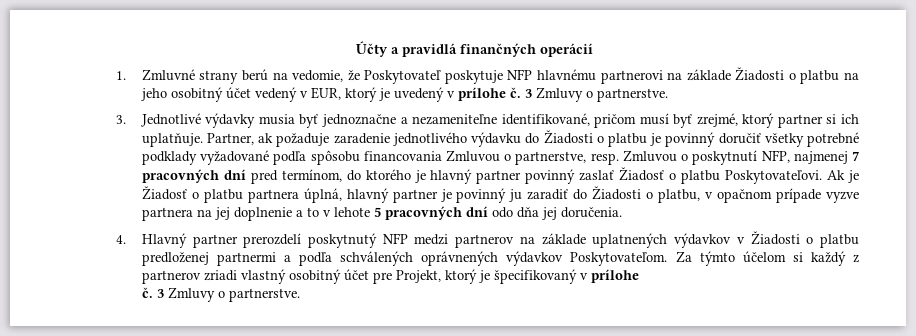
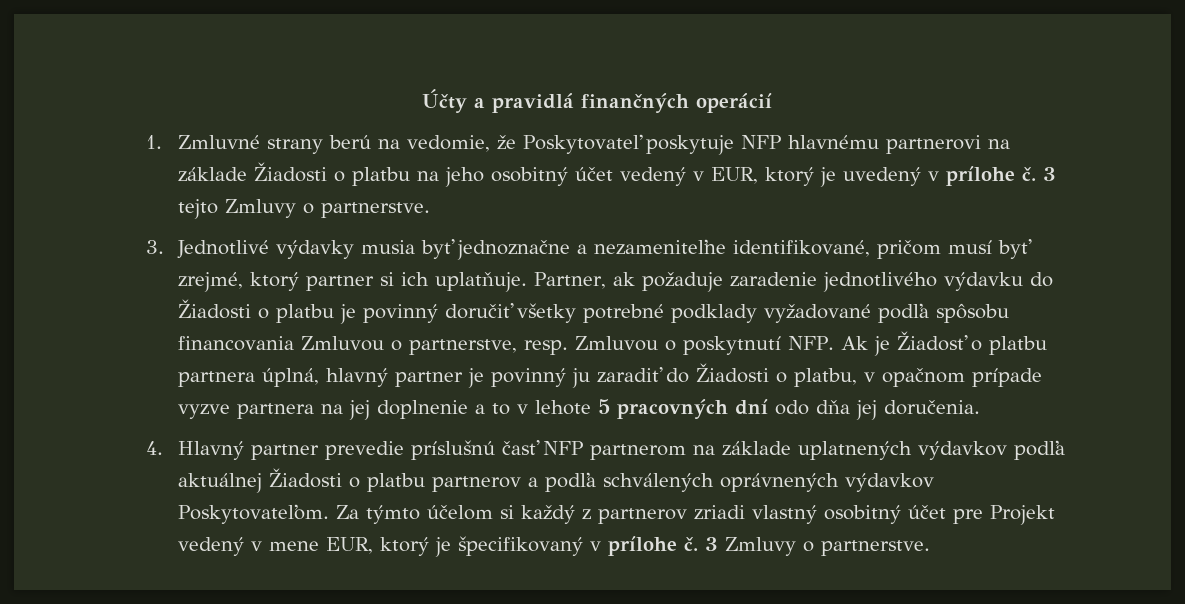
- 1. Zmluvné strany berú na vedomie, že Poskytovateľ poskytuje NFP hlavnému partnerovi na základe Žiadosti o platbu na jeho osobitný účet vedený v EUR, ktorý je uvedený v prílohe č. 3 Zmluvy o partnerstve.
+ 1. Zmluvné strany berú na vedomie, že Poskytovateľ poskytuje NFP hlavnému partnerovi na základe Žiadosti o platbu na jeho osobitný účet vedený v EUR, ktorý je uvedený v prílohe č. 3 tejto Zmluvy o partnerstve.
- Partner, ak požaduje zaradenie jednotlivého výdavku do Žiadosti o platbu je povinný doručiť všetky potrebné podklady vyžadované podľa spôsobu financovania Zmluvou o partnerstve, resp. Zmluvou o poskytnutí NFP, najmenej 7 pracovných dní pred termínom, do ktorého je hlavný partner povinný zaslať Žiadosť o platbu Poskytovateľovi. Ak je Žiadosť o platbu partnera úplná, hlavný partner je povinný ju zaradiť do Žiadosti o platbu, v opačnom prípade vyzve partnera na jej doplnenie a to v lehote 5 pracovných dní odo dňa jej doručenia.
+ Partner, ak požaduje zaradenie jednotlivého výdavku do Žiadosti o platbu je povinný doručiť všetky potrebné podklady vyžadované podľa spôsobu financovania Zmluvou o partnerstve, resp. Zmluvou o poskytnutí NFP. Ak je Žiadosť o platbu partnera úplná, hlavný partner je povinný ju zaradiť do Žiadosti o platbu, v opačnom prípade vyzve partnera na jej doplnenie a to v lehote 5 pracovných dní odo dňa jej doručenia.
- 4. Hlavný partner prerozdelí poskytnutý NFP medzi partnerov na základe uplatnených výdavkov v Žiadosti o platbu predloženej partnermi a podľa schválených oprávnených výdavkov Poskytovateľom.
+ 4. Hlavný partner prevedie príslušnú časť NFP partnerom na základe uplatnených výdavkov podľa aktuálnej Žiadosti o platbu partnerov a podľa schválených oprávnených výdavkov Poskytovateľom.
- Za týmto účelom si každý z partnerov zriadi vlastný osobitný účet pre Projekt, ktorý je špecifikovaný v prílohe
- č.
+ Za týmto účelom si každý z partnerov zriadi vlastný osobitný účet pre Projekt vedený v mene EUR, ktorý je špecifikovaný v prílohe č.

